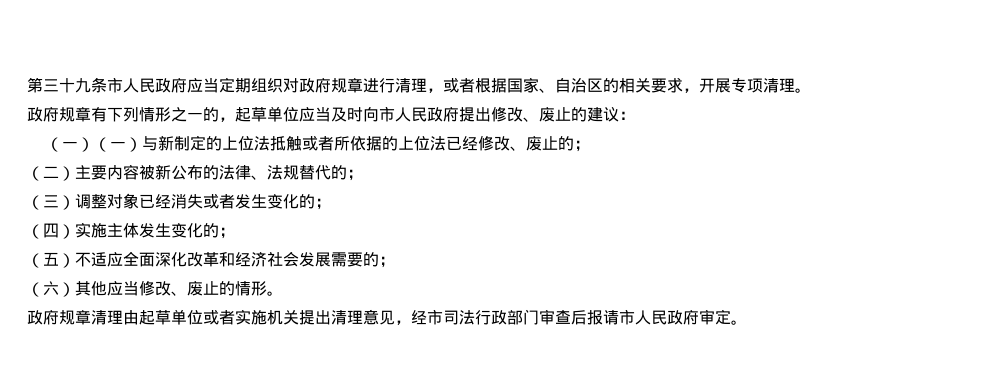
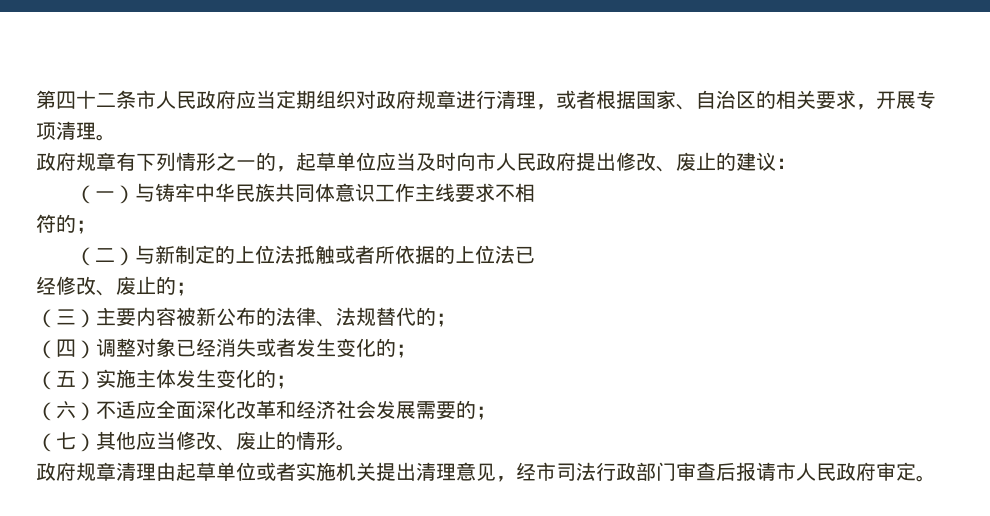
- 第三十九条市人民政府应当定期组织对政府规章进行清理，或者根据国家、自治区的相关要求，开展专项清理。
+ 第四十二条市人民政府应当定期组织对政府规章进行清理，或者根据国家、自治区的相关要求，开展专项清理。
- （一）（一）与新制定的上位法抵触或者所依据的上位法已经修改、废止的；
+ （一）与铸牢中华民族共同体意识工作主线要求不相
+ 符的；
+ （二）与新制定的上位法抵触或者所依据的上位法已
+ 经修改、废止的；
- （二）主要内容被新公布的法律、法规替代的；
+ （三）主要内容被新公布的法律、法规替代的；
- （三）调整对象已经消失或者发生变化的；
+ （四）调整对象已经消失或者发生变化的；
- （四）实施主体发生变化的；
+ （五）实施主体发生变化的；
- （五）不适应全面深化改革和经济社会发展需要的；
+ （六）不适应全面深化改革和经济社会发展需要的；
- （六）其他应当修改、废止的情形。
+ （七）其他应当修改、废止的情形。

